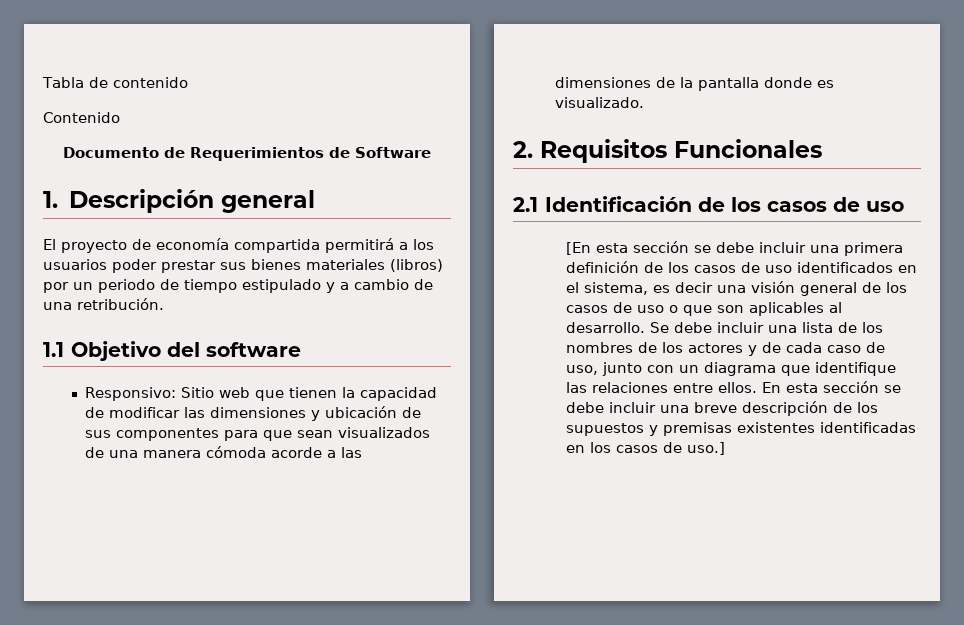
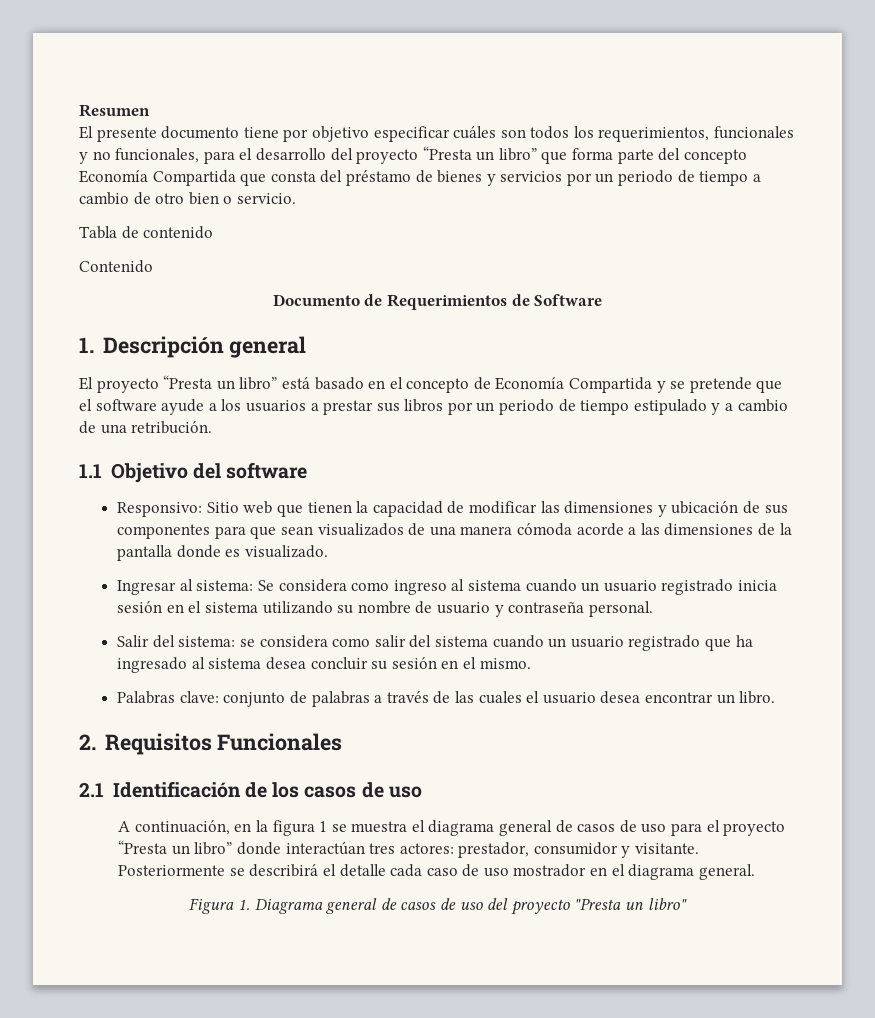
+ Resumen
+ El presente documento tiene por objetivo especificar cuáles son todos los requerimientos, funcionales y no funcionales, para el desarrollo del proyecto “Presta un libro” que forma parte del concepto Economía Compartida que consta del préstamo de bienes y servicios por un periodo de tiempo a cambio de otro bien o servicio.
- El proyecto de economía compartida permitirá a los usuarios poder prestar sus bienes materiales (libros) por un periodo de tiempo estipulado y a cambio de una retribución.
+ El proyecto “Presta un libro” está basado en el concepto de Economía Compartida y se pretende que el software ayude a los usuarios a prestar sus libros por un periodo de tiempo estipulado y a cambio de una retribución.
+ Ingresar al sistema: Se considera como ingreso al sistema cuando un usuario registrado inicia sesión en el sistema utilizando su nombre de usuario y contraseña personal.
+ Salir del sistema: se considera como salir del sistema cuando un usuario registrado que ha ingresado al sistema desea concluir su sesión en el mismo.
+ Palabras clave: conjunto de palabras a través de las cuales el usuario desea encontrar un libro.
- [En esta sección se debe incluir una primera definición de los casos de uso identificados en el sistema, es decir una visión general de los casos de uso o que son aplicables al desarrollo. Se debe incluir una lista de los nombres de los actores y de cada caso de uso, junto con un diagrama que identifique las relaciones entre ellos. En esta sección se debe incluir una breve descripción de los supuestos y premisas existentes identificadas en los casos de uso.]
+ A continuación, en la figura 1 se muestra el diagrama general de casos de uso para el proyecto “Presta un libro” donde interactúan tres actores: prestador, consumidor y visitante. Posteriormente se describirá el detalle cada caso de uso mostrador en el diagrama general.
+ Figura 1. Diagrama general de casos de uso del proyecto "Presta un libro"

